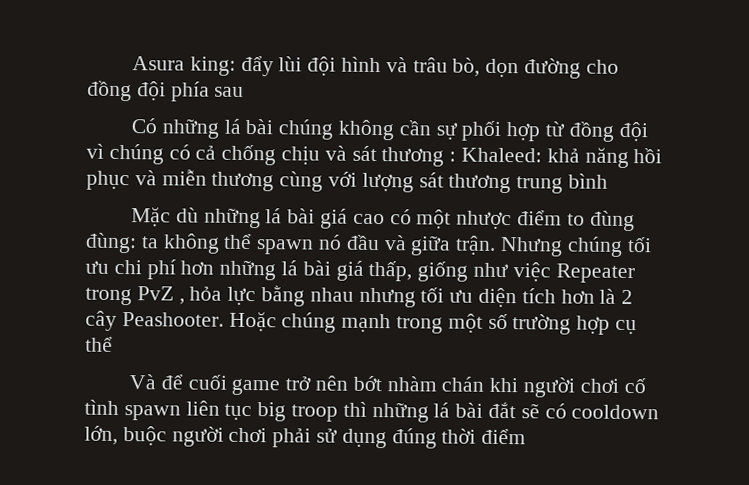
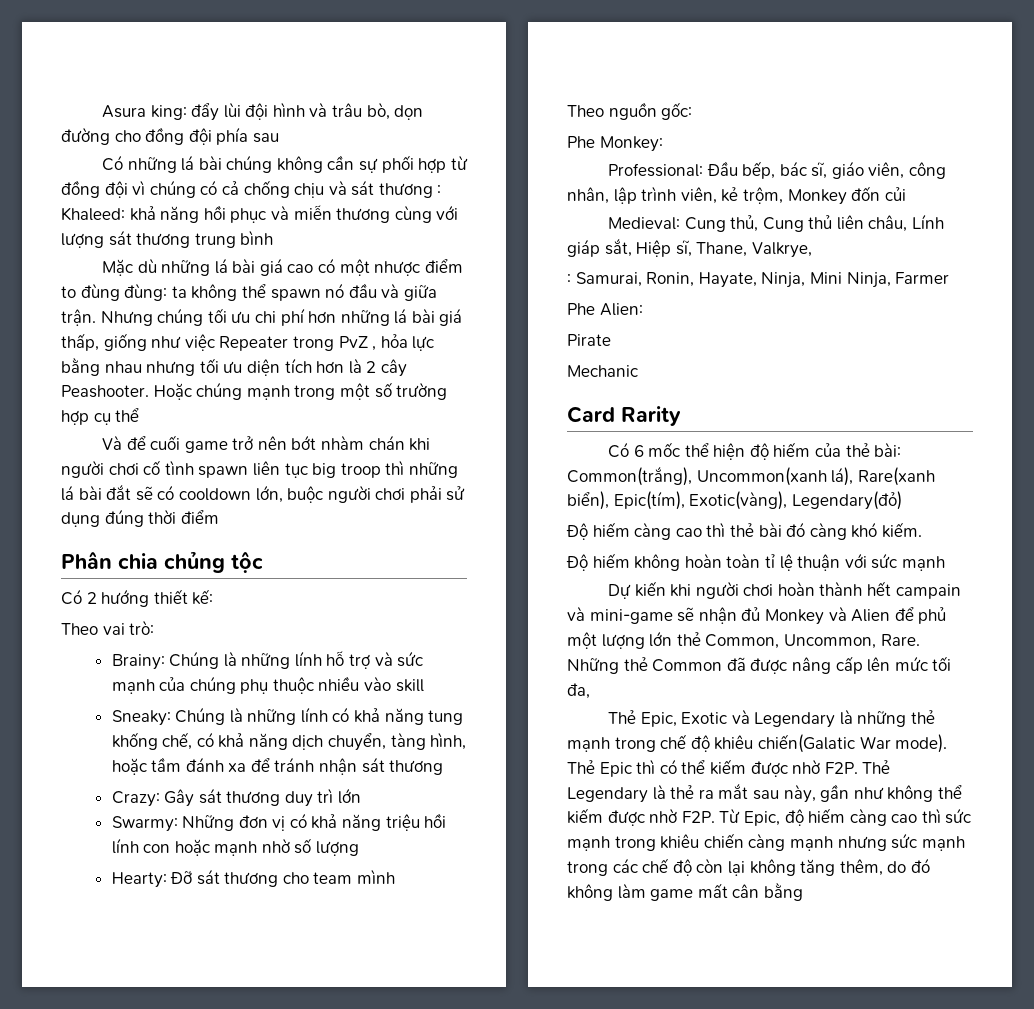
+ Phân chia chủng tộc
+ Có 2 hướng thiết kế:
+ Theo vai trò:
+ Brainy: Chúng là những lính hỗ trợ và sức mạnh của chúng phụ thuộc nhiều vào skill
+ Sneaky: Chúng là những lính có khả năng tung khống chế, có khả năng dịch chuyển, tàng hình, hoặc tầm đánh xa để tránh nhận sát thương
+ Crazy: Gây sát thương duy trì lớn
+ Swarmy: Những đơn vị có khả năng triệu hồi lính con hoặc mạnh nhờ số lượng
+ Hearty: Đỡ sát thương cho team mình
+ Theo nguồn gốc:
+ Phe Monkey:
+ Professional: Đầu bếp, bác sĩ, giáo viên, công nhân, lập trình viên, kẻ trộm, Monkey đốn củi
+ Medieval: Cung thủ, Cung thủ liên châu, Lính giáp sắt, Hiệp sĩ, Thane, Valkrye,
+ : Samurai, Ronin, Hayate, Ninja, Mini Ninja, Farmer
+ Phe Alien:
+ Pirate
+ Mechanic
+ Card Rarity
+ Có 6 mốc thể hiện độ hiếm của thẻ bài: Common(trắng), Uncommon(xanh lá), Rare(xanh biển), Epic(tím), Exotic(vàng), Legendary(đỏ)
+ Độ hiếm càng cao thì thẻ bài đó càng khó kiếm.
+ Độ hiếm không hoàn toàn tỉ lệ thuận với sức mạnh
+ Dự kiến khi người chơi hoàn thành hết campain và mini-game sẽ nhận đủ Monkey và Alien để phủ một lượng lớn thẻ Common, Uncommon, Rare. Những thẻ Common đã được nâng cấp lên mức tối đa,
+ Thẻ Epic, Exotic và Legendary là những thẻ mạnh trong chế độ khiêu chiến(Galatic War mode). Thẻ Epic thì có thể kiếm được nhờ F2P. Thẻ Legendary là thẻ ra mắt sau này, gần như không thể kiếm được nhờ F2P. Từ Epic, độ hiếm càng cao thì sức mạnh trong khiêu chiến càng mạnh nhưng sức mạnh trong các chế độ còn lại không tăng thêm, do đó không làm game mất cân bằng

